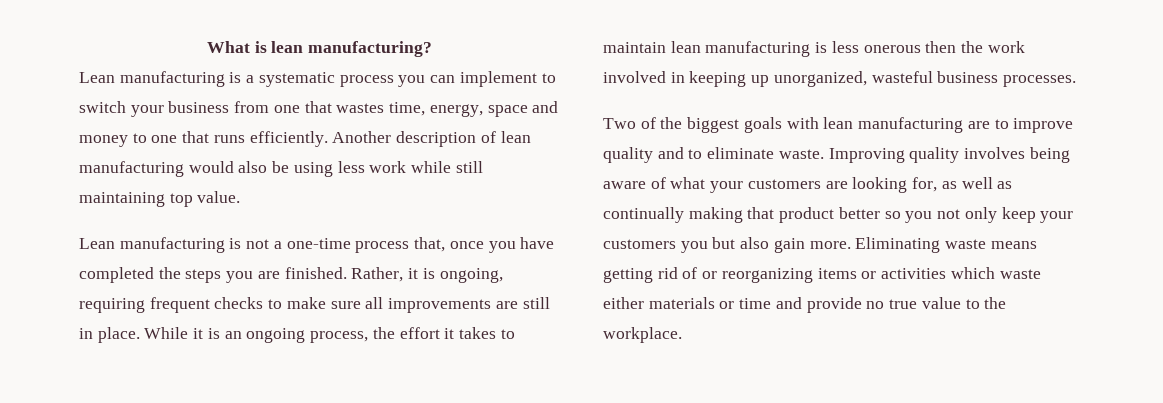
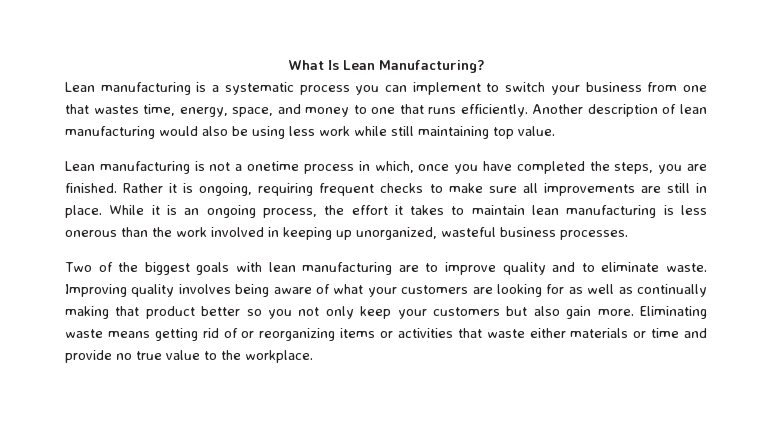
- What is lean manufacturing?
+ What Is Lean Manufacturing?
- Lean manufacturing is a systematic process you can implement to switch your business from one that wastes time, energy, space and money to one that runs efficiently.
+ Lean manufacturing is a systematic process you can implement to switch your business from one that wastes time, energy, space, and money to one that runs efficiently.
- Lean manufacturing is not a one-time process that, once you have completed the steps you are finished.
+ Lean manufacturing is not a onetime process in which, once you have completed the steps, you are finished.
- Rather, it is ongoing, requiring frequent checks to make sure all improvements are still in place.
+ Rather it is ongoing, requiring frequent checks to make sure all improvements are still in place.
- While it is an ongoing process, the effort it takes to maintain lean manufacturing is less onerous then the work involved in keeping up unorganized, wasteful business processes.
+ While it is an ongoing process, the effort it takes to maintain lean manufacturing is less onerous than the work involved in keeping up unorganized, wasteful business processes.
- Improving quality involves being aware of what your customers are looking for, as well as continually making that product better so you not only keep your customers you but also gain more.
+ Improving quality involves being aware of what your customers are looking for as well as continually making that product better so you not only keep your customers but also gain more.
- Eliminating waste means getting rid of or reorganizing items or activities which waste either materials or time and provide no true value to the workplace.
+ Eliminating waste means getting rid of or reorganizing items or activities that waste either materials or time and provide no true value to the workplace.

